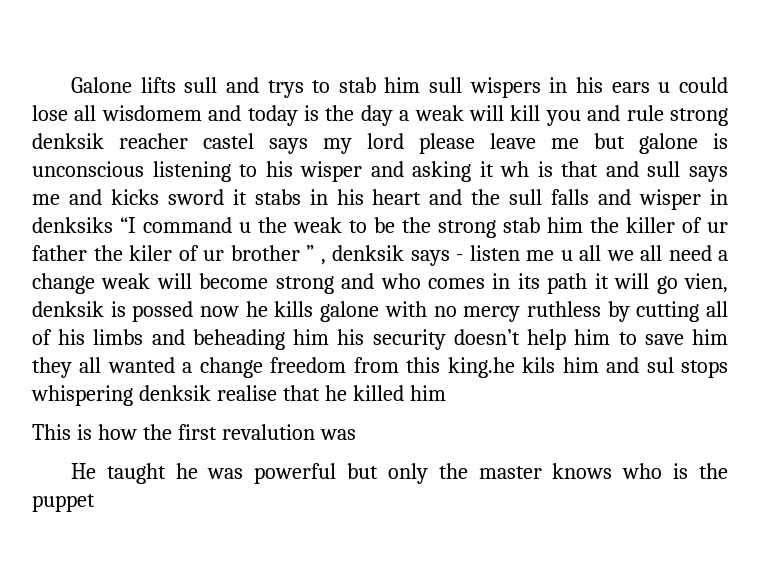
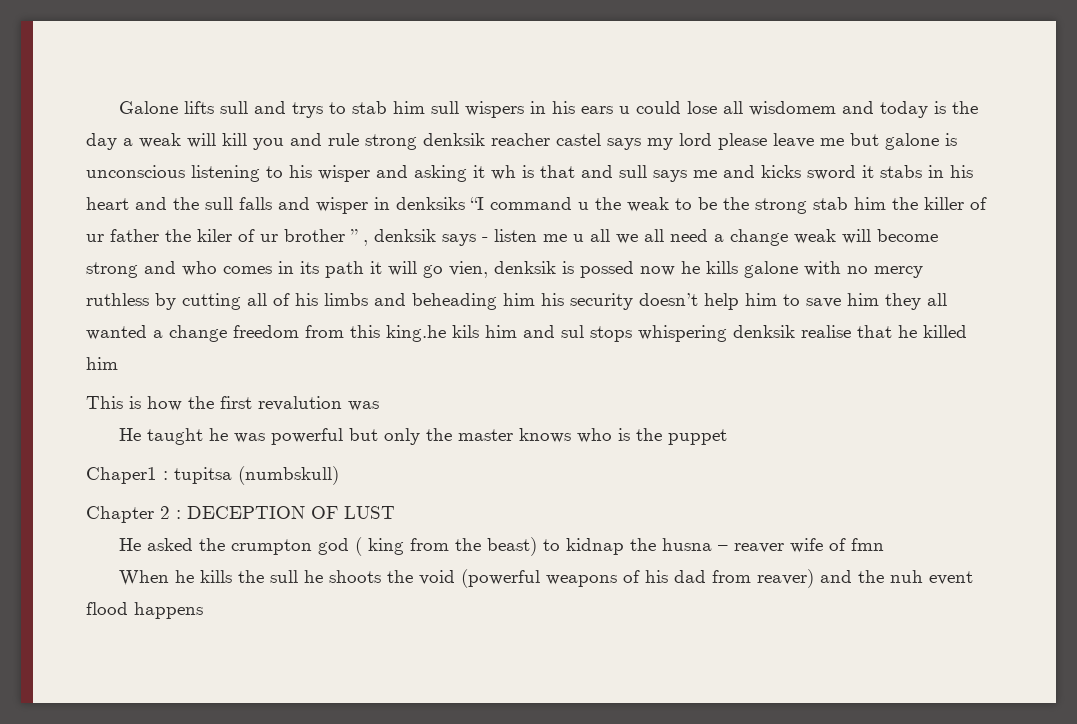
+ Chaper1 : tupitsa (numbskull)
+ Chapter 2 : DECEPTION OF LUST
+ He asked the crumpton god ( king from the beast) to kidnap the husna – reaver wife of fmn
+ When he kills the sull he shoots the void (powerful weapons of his dad from reaver) and the nuh event flood happens

